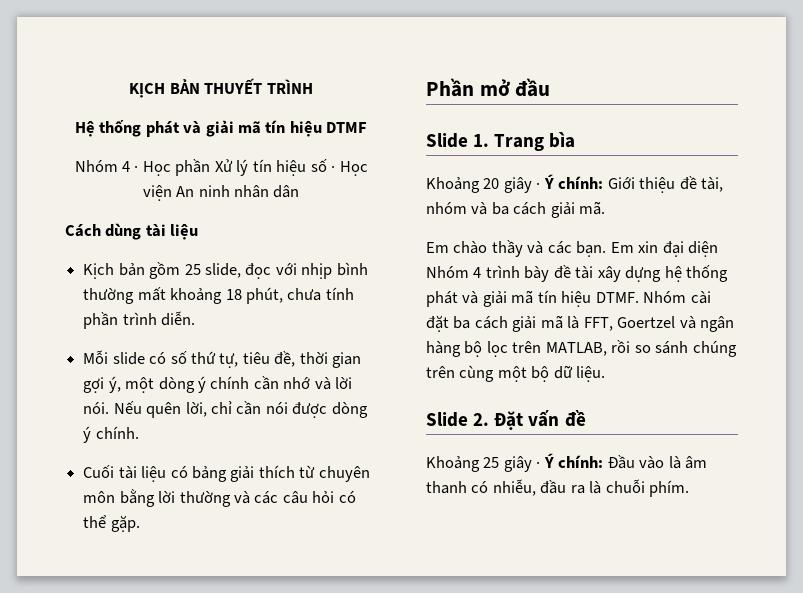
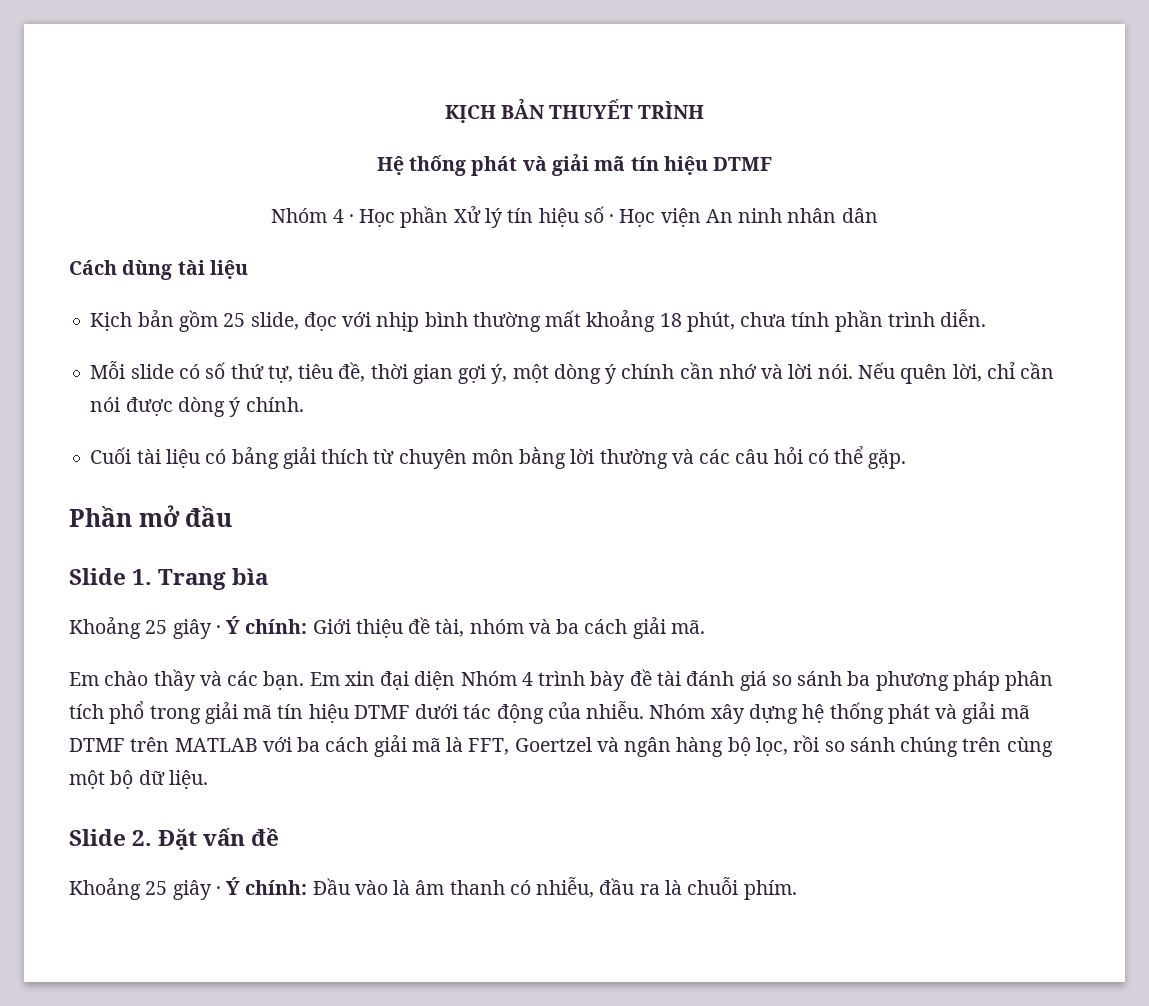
- Khoảng 20 giây · Ý chính: Giới thiệu đề tài, nhóm và ba cách giải mã.
+ Khoảng 25 giây · Ý chính: Giới thiệu đề tài, nhóm và ba cách giải mã.
- Em xin đại diện Nhóm 4 trình bày đề tài xây dựng hệ thống phát và giải mã tín hiệu DTMF. Nhóm cài đặt ba cách giải mã là FFT, Goertzel và ngân hàng bộ lọc trên MATLAB, rồi so sánh chúng trên cùng một bộ dữ liệu.
+ Em xin đại diện Nhóm 4 trình bày đề tài đánh giá so sánh ba phương pháp phân tích phổ trong giải mã tín hiệu DTMF dưới tác động của nhiễu. Nhóm xây dựng hệ thống phát và giải mã DTMF trên MATLAB với ba cách giải mã là FFT, Goertzel và ngân hàng bộ lọc, rồi so sánh chúng trên cùng một bộ dữ liệu.

